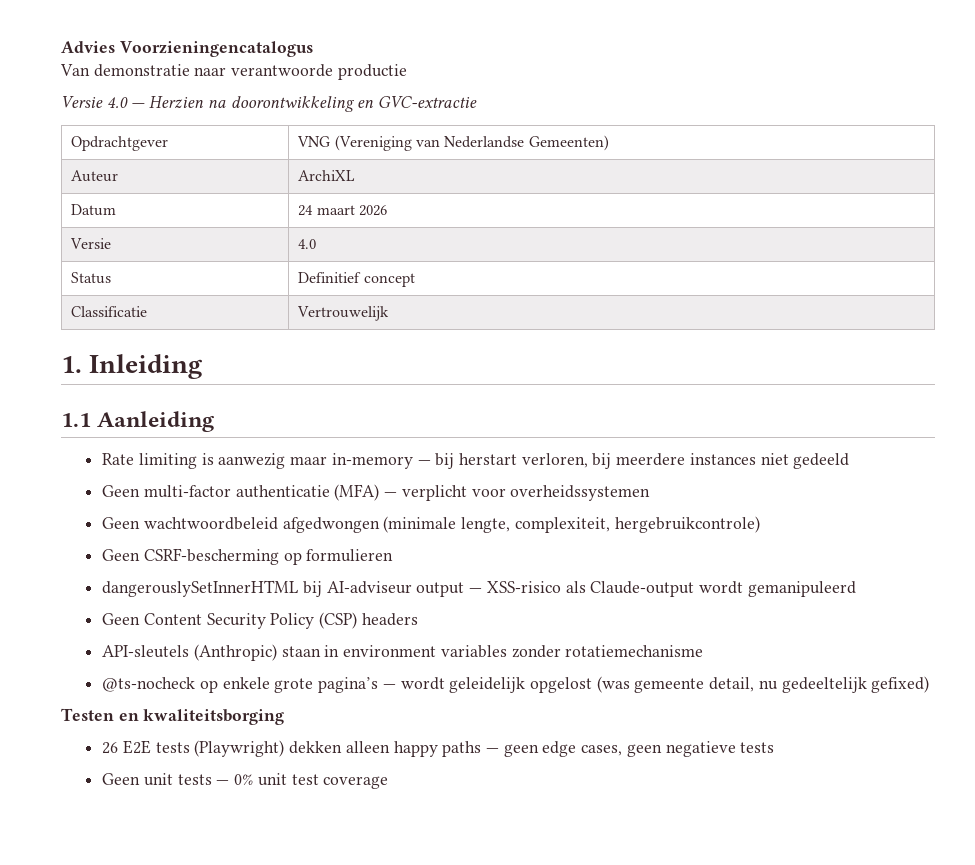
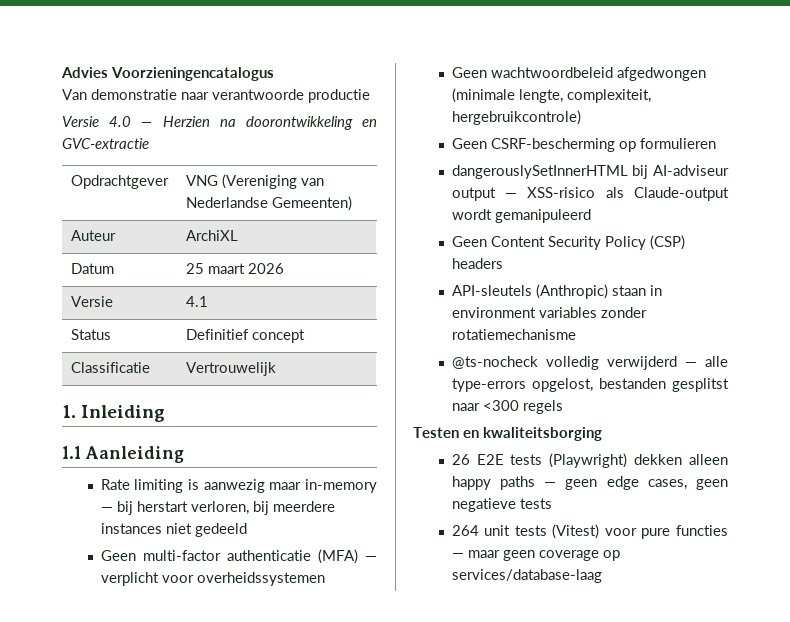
- Datum | 24 maart 2026
+ Datum | 25 maart 2026
- Versie | 4.0
+ Versie | 4.1
- @ts-nocheck op enkele grote pagina’s — wordt geleidelijk opgelost (was gemeente detail, nu gedeeltelijk gefixed)
+ @ts-nocheck volledig verwijderd — alle type-errors opgelost, bestanden gesplitst naar <300 regels
- Geen unit tests — 0% unit test coverage
+ 264 unit tests (Vitest) voor pure functies — maar geen coverage op services/database-laag

